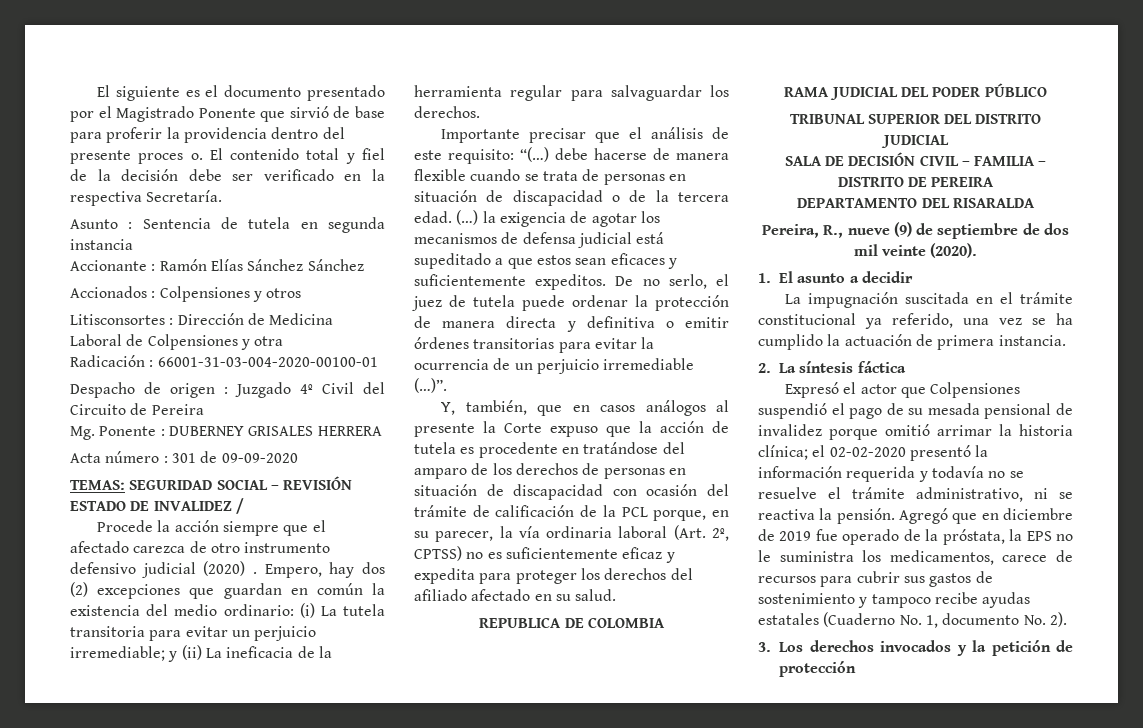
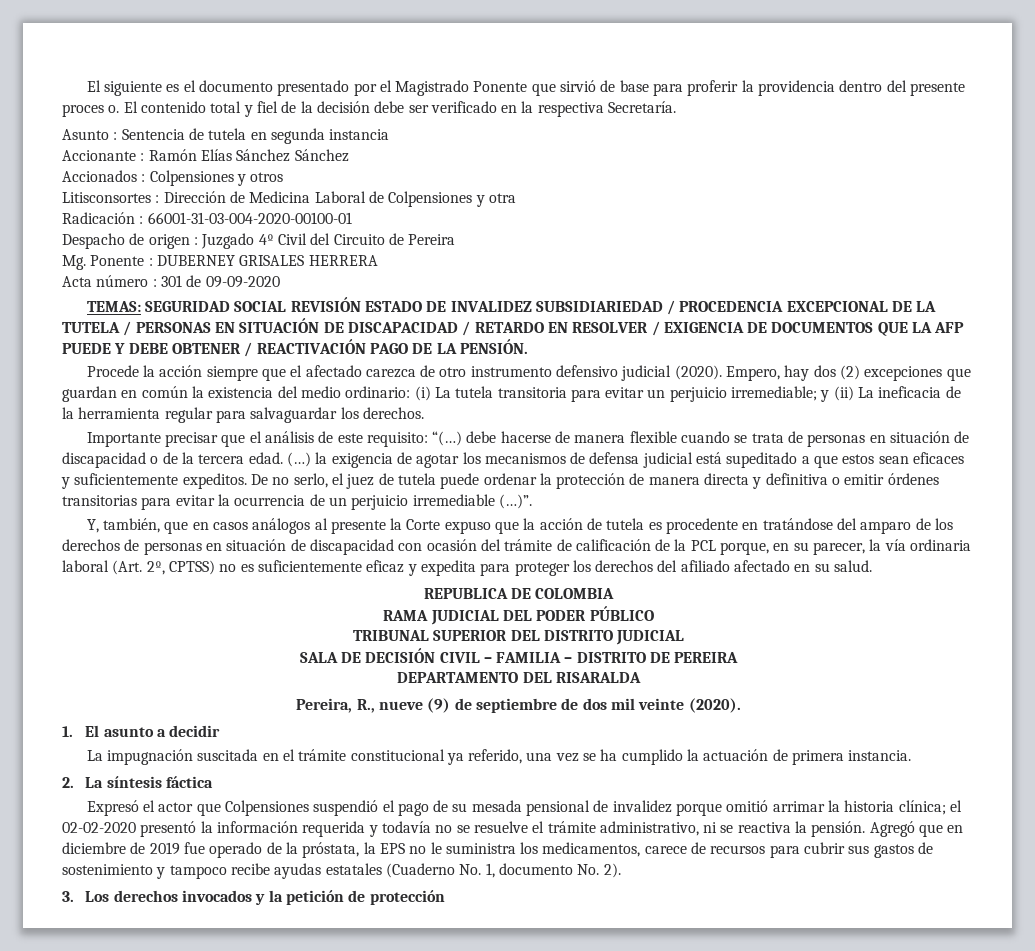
- TEMAS: SEGURIDAD SOCIAL – REVISIÓN ESTADO DE INVALIDEZ /
+ TEMAS: SEGURIDAD SOCIAL REVISIÓN ESTADO DE INVALIDEZ SUBSIDIARIEDAD / PROCEDENCIA EXCEPCIONAL DE LA TUTELA / PERSONAS EN SITUACIÓN DE DISCAPACIDAD / RETARDO EN RESOLVER / EXIGENCIA DE DOCUMENTOS QUE LA AFP PUEDE Y DEBE OBTENER / REACTIVACIÓN PAGO DE LA PENSIÓN.
- Procede la acción siempre que el afectado carezca de otro instrumento defensivo judicial (2020) .
+ Procede la acción siempre que el afectado carezca de otro instrumento defensivo judicial (2020).

